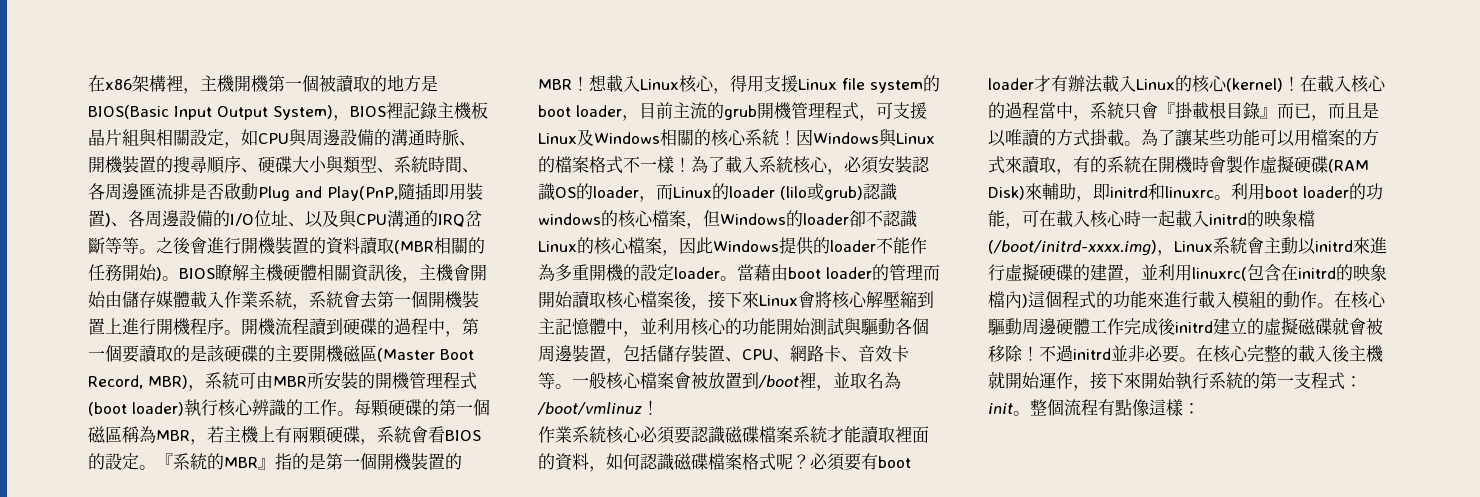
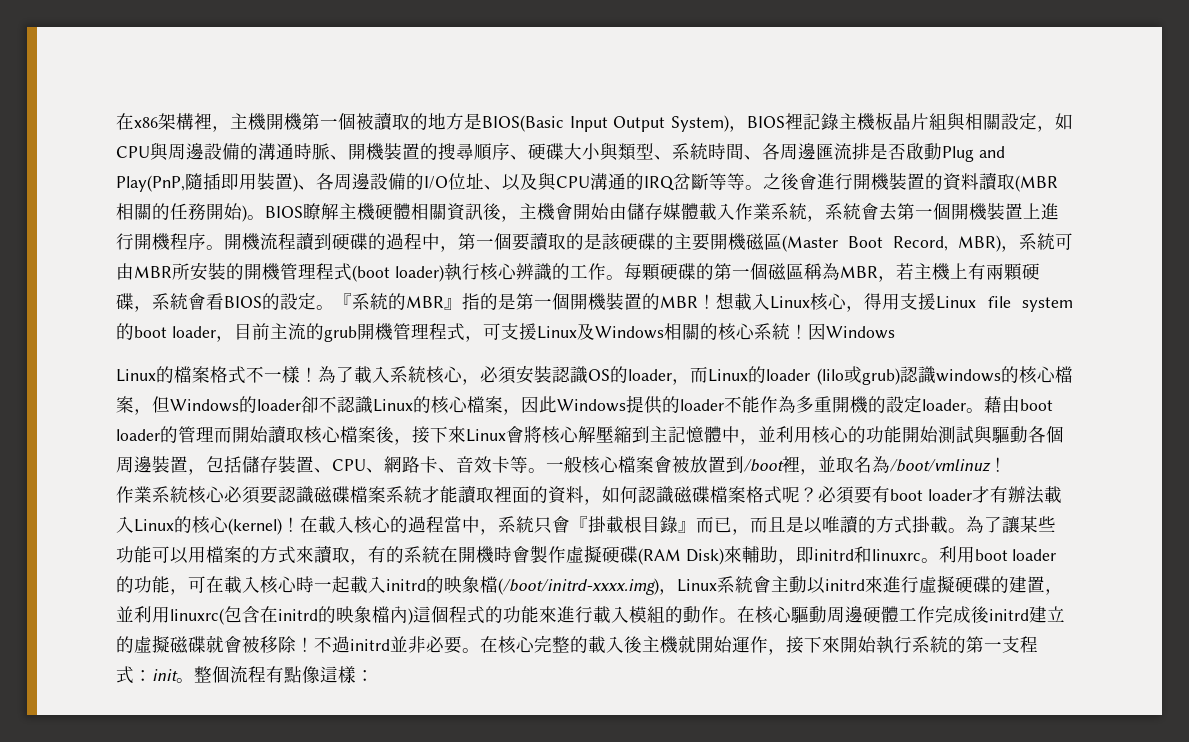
- 因Windows與Linux的檔案格式不一樣！
+ 因Windows
+ Linux的檔案格式不一樣！
- 當藉由boot loader的管理而開始讀取核心檔案後，接下來Linux會將核心解壓縮到主記憶體中，並利用核心的功能開始測試與驅動各個周邊裝置，包括儲存裝置、CPU、網路卡、音效卡等。
+ 藉由boot loader的管理而開始讀取核心檔案後，接下來Linux會將核心解壓縮到主記憶體中，並利用核心的功能開始測試與驅動各個周邊裝置，包括儲存裝置、CPU、網路卡、音效卡等。

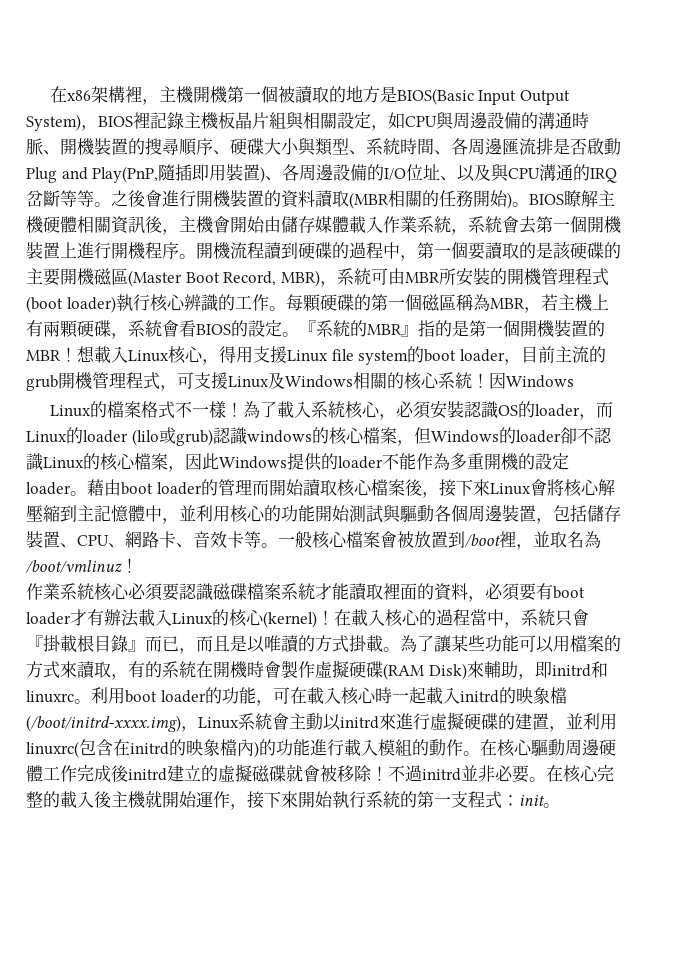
- 作業系統核心必須要認識磁碟檔案系統才能讀取裡面的資料，如何認識磁碟檔案格式呢？必須要有boot loader才有辦法載入Linux的核心(kernel)！
+ 作業系統核心必須要認識磁碟檔案系統才能讀取裡面的資料，必須要有boot loader才有辦法載入Linux的核心(kernel)！
- 利用boot loader的功能，可在載入核心時一起載入initrd的映象檔(/boot/initrd-xxxx.img)，Linux系統會主動以initrd來進行虛擬硬碟的建置，並利用linuxrc(包含在initrd的映象檔內)這個程式的功能來進行載入模組的動作。
+ 利用boot loader的功能，可在載入核心時一起載入initrd的映象檔(/boot/initrd-xxxx.img)，Linux系統會主動以initrd來進行虛擬硬碟的建置，並利用linuxrc(包含在initrd的映象檔內)的功能進行載入模組的動作。
- 整個流程有點像這樣：

